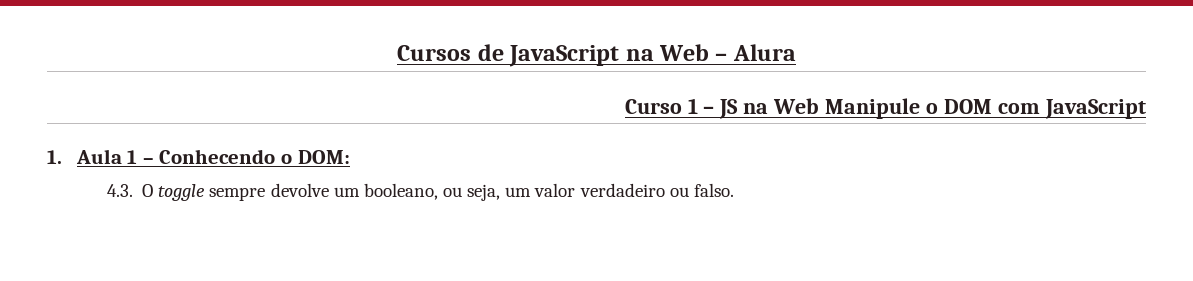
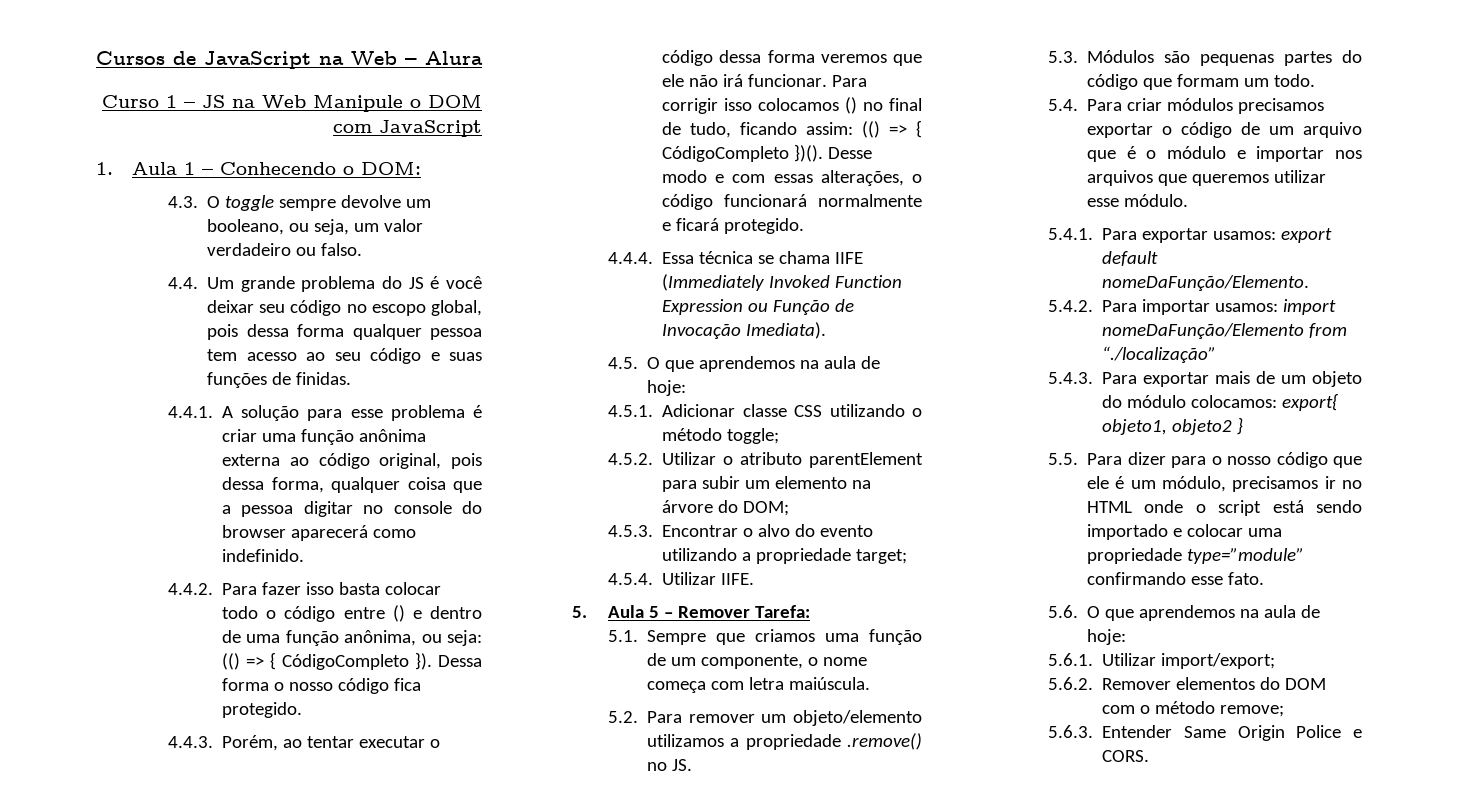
+ 4.4. Um grande problema do JS é você deixar seu código no escopo global, pois dessa forma qualquer pessoa tem acesso ao seu código e suas funções de finidas.
+ 4.4.1. A solução para esse problema é criar uma função anônima externa ao código original, pois dessa forma, qualquer coisa que a pessoa digitar no console do browser aparecerá como indefinido.
+ 4.4.2. Para fazer isso basta colocar todo o código entre () e dentro de uma função anônima, ou seja: (() => { CódigoCompleto }). Dessa forma o nosso código fica protegido.
+ 4.4.3. Porém, ao tentar executar o código dessa forma veremos que ele não irá funcionar. Para corrigir isso colocamos () no final de tudo, ficando assim: (() => { CódigoCompleto })(). Desse modo e com essas alterações, o código funcionará normalmente e ficará protegido.
+ 4.4.4. Essa técnica se chama IIFE (Immediately Invoked Function Expression ou Função de Invocação Imediata).
+ 4.5. O que aprendemos na aula de hoje:
+ 4.5.1. Adicionar classe CSS utilizando o método toggle;
+ 4.5.2. Utilizar o atributo parentElement para subir um elemento na árvore do DOM;
+ 4.5.3. Encontrar o alvo do evento utilizando a propriedade target;
+ 4.5.4. Utilizar IIFE.
+ 5. Aula 5 – Remover Tarefa:
+ 5.1. Sempre que criamos uma função de um componente, o nome começa com letra maiúscula.
+ 5.2. Para remover um objeto/elemento utilizamos a propriedade .remove() no JS.
+ 5.3. Módulos são pequenas partes do código que formam um todo.
+ 5.4. Para criar módulos precisamos exportar o código de um arquivo que é o módulo e importar nos arquivos que queremos utilizar esse módulo.
+ 5.4.1. Para exportar usamos: export default nomeDaFunção/Elemento.
+ 5.4.2. Para importar usamos: import nomeDaFunção/Elemento from “./localização”
+ 5.4.3. Para exportar mais de um objeto do módulo colocamos: export{ objeto1, objeto2 }
+ 5.5. Para dizer para o nosso código que ele é um módulo, precisamos ir no HTML onde o script está sendo importado e colocar uma propriedade type=”module” confirmando esse fato.
+ 5.6. O que aprendemos na aula de hoje:
+ 5.6.1. Utilizar import/export;
+ 5.6.2. Remover elementos do DOM com o método remove;
+ 5.6.3. Entender Same Origin Police e CORS.

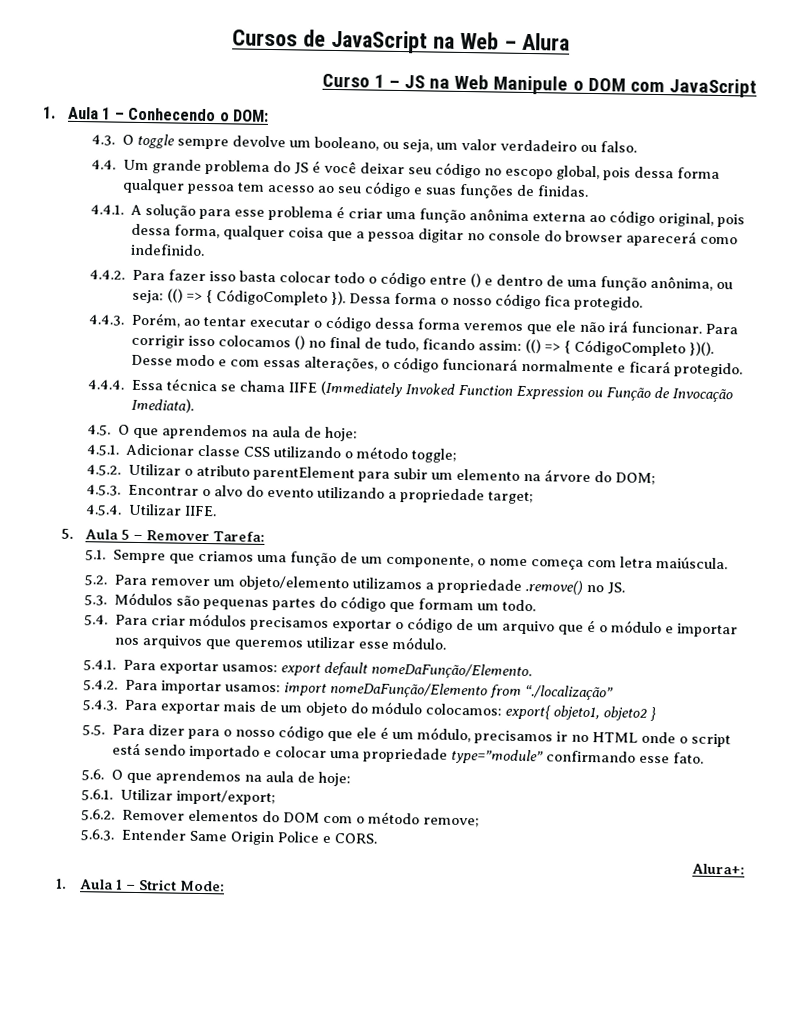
+ Alura+:
+ 1. Aula 1 – Strict Mode:

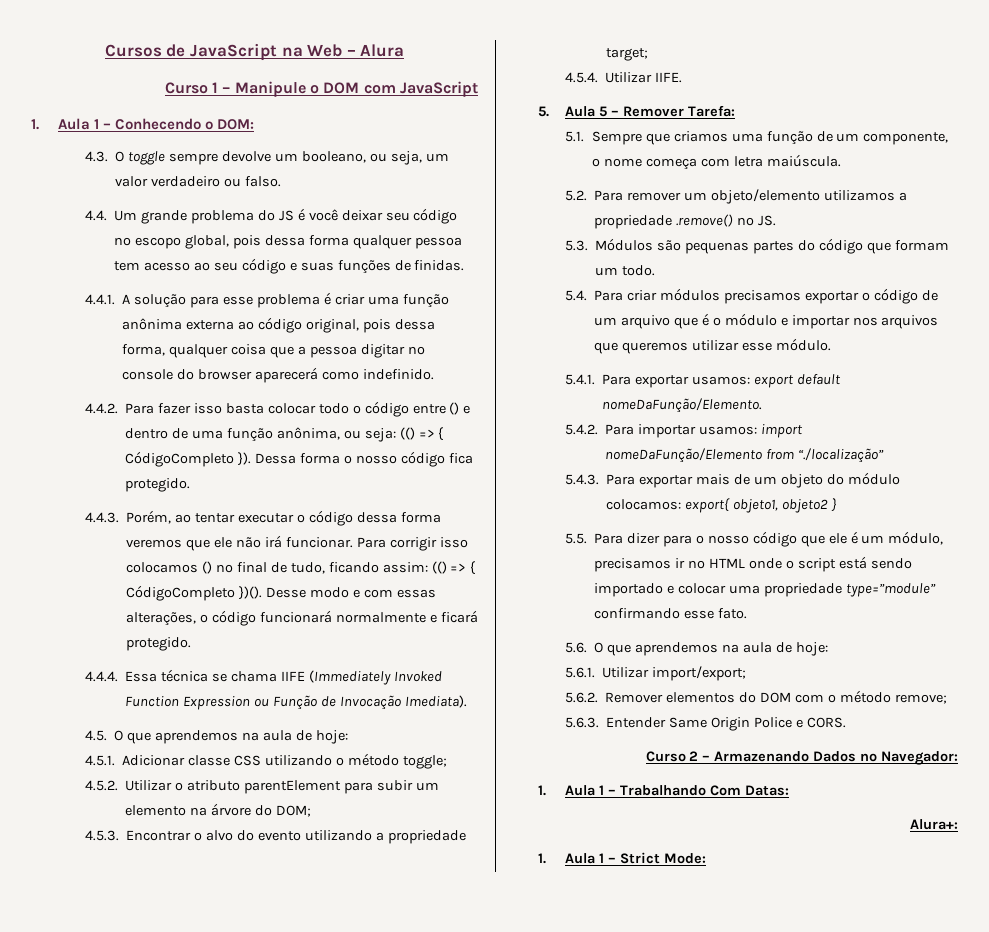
- Curso 1 – JS na Web Manipule o DOM com JavaScript
+ Curso 1 – Manipule o DOM com JavaScript
+ Curso 2 – Armazenando Dados no Navegador:
+ 1. Aula 1 – Trabalhando Com Datas:

